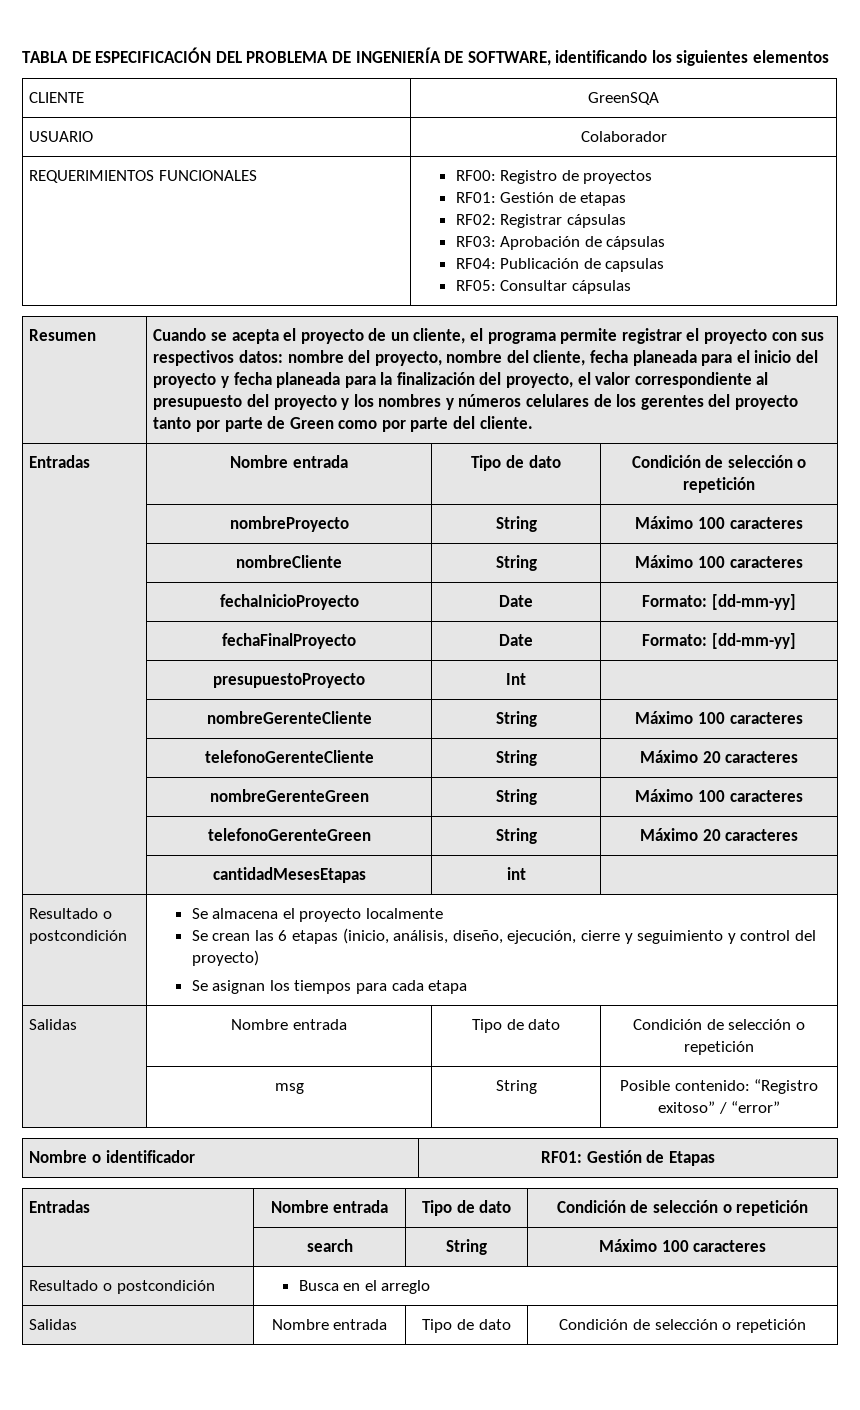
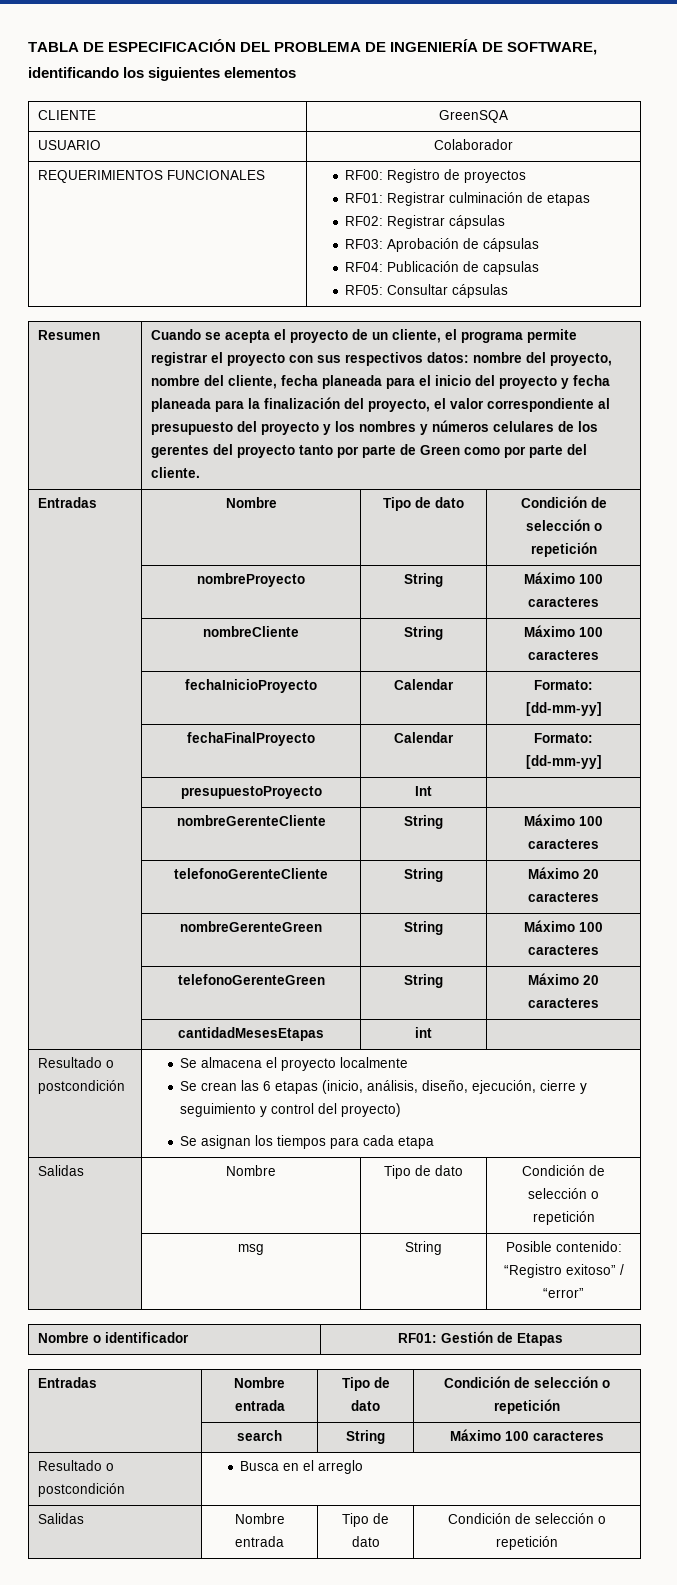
  REQUERIMIENTOS FUNCIONALES | RF00: Registro de proyectos
- RF01: Gestión de etapas
+ RF01: Registrar culminación de etapas
  nombre del proyecto, nombre del cliente, fecha planeada para el inicio del proyecto y fecha planeada para la finalización del proyecto, el valor correspondiente al presupuesto del proyecto y los nombres y números celulares de los gerentes del proyecto tanto por parte de Green como por parte del cliente.
- Entradas | Nombre entrada | Tipo de dato | Condición de selección o repetición
+ Entradas | Nombre | Tipo de dato | Condición de selección o repetición
- | fechaInicioProyecto | Date | Formato: [dd-mm-yy]
+ | fechaInicioProyecto | Calendar | Formato: [dd-mm-yy]
- | fechaFinalProyecto | Date | Formato: [dd-mm-yy]
+ | fechaFinalProyecto | Calendar | Formato: [dd-mm-yy]
  Resultado o postcondición | Se almacena el proyecto localmente
  Se crean las 6 etapas (inicio, análisis, diseño, ejecución, cierre y seguimiento y control del proyecto)
  Se asignan los tiempos para cada etapa
- Salidas | Nombre entrada | Tipo de dato | Condición de selección o repetición
+ Salidas | Nombre | Tipo de dato | Condición de selección o repetición

